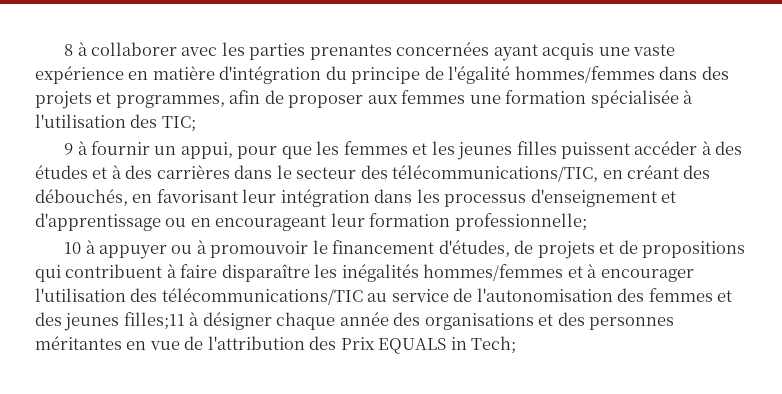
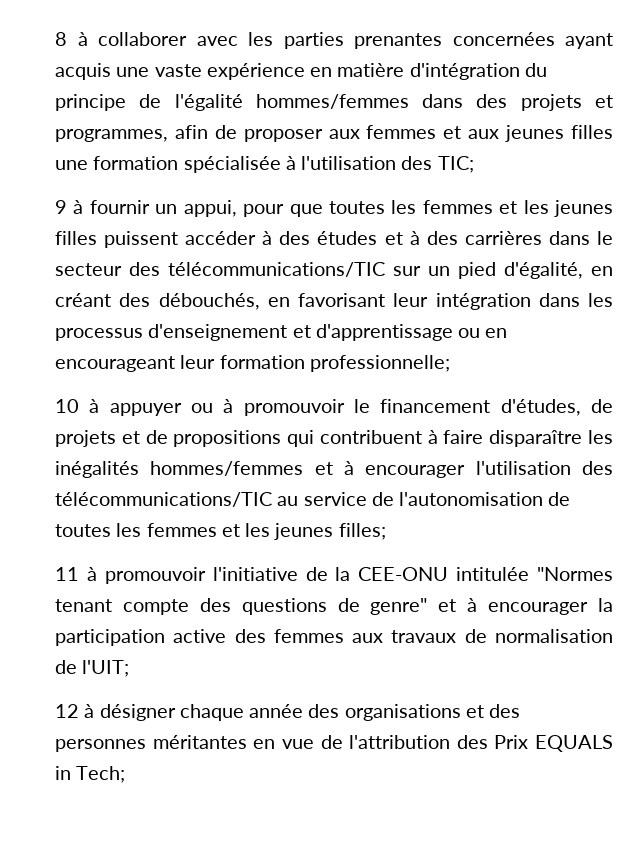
- 8 à collaborer avec les parties prenantes concernées ayant acquis une vaste expérience en matière d'intégration du principe de l'égalité hommes/femmes dans des projets et programmes, afin de proposer aux femmes une formation spécialisée à l'utilisation des TIC;
+ 8 à collaborer avec les parties prenantes concernées ayant acquis une vaste expérience en matière d'intégration du principe de l'égalité hommes/femmes dans des projets et programmes, afin de proposer aux femmes et aux jeunes filles une formation spécialisée à l'utilisation des TIC;
- 9 à fournir un appui, pour que les femmes et les jeunes filles puissent accéder à des études et à des carrières dans le secteur des télécommunications/TIC, en créant des débouchés, en favorisant leur intégration dans les processus d'enseignement et d'apprentissage ou en encourageant leur formation professionnelle;
+ 9 à fournir un appui, pour que toutes les femmes et les jeunes filles puissent accéder à des études et à des carrières dans le secteur des télécommunications/TIC sur un pied d'égalité, en créant des débouchés, en favorisant leur intégration dans les processus d'enseignement et d'apprentissage ou en encourageant leur formation professionnelle;
- 10 à appuyer ou à promouvoir le financement d'études, de projets et de propositions qui contribuent à faire disparaître les inégalités hommes/femmes et à encourager l'utilisation des télécommunications/TIC au service de l'autonomisation des femmes et des jeunes filles;11 à désigner chaque année des organisations et des personnes méritantes en vue de l'attribution des Prix EQUALS in Tech;
+ 10 à appuyer ou à promouvoir le financement d'études, de projets et de propositions qui contribuent à faire disparaître les inégalités hommes/femmes et à encourager l'utilisation des télécommunications/TIC au service de l'autonomisation de toutes les femmes et les jeunes filles;
+ 11 à promouvoir l'initiative de la CEE-ONU intitulée "Normes tenant compte des questions de genre" et à encourager la participation active des femmes aux travaux de normalisation de l'UIT;
+ 12 à désigner chaque année des organisations et des personnes méritantes en vue de l'attribution des Prix EQUALS in Tech;

